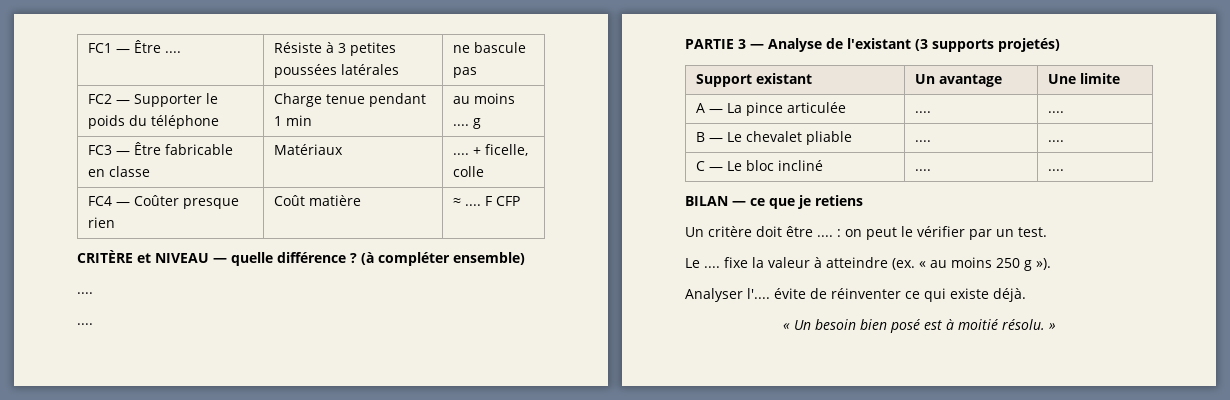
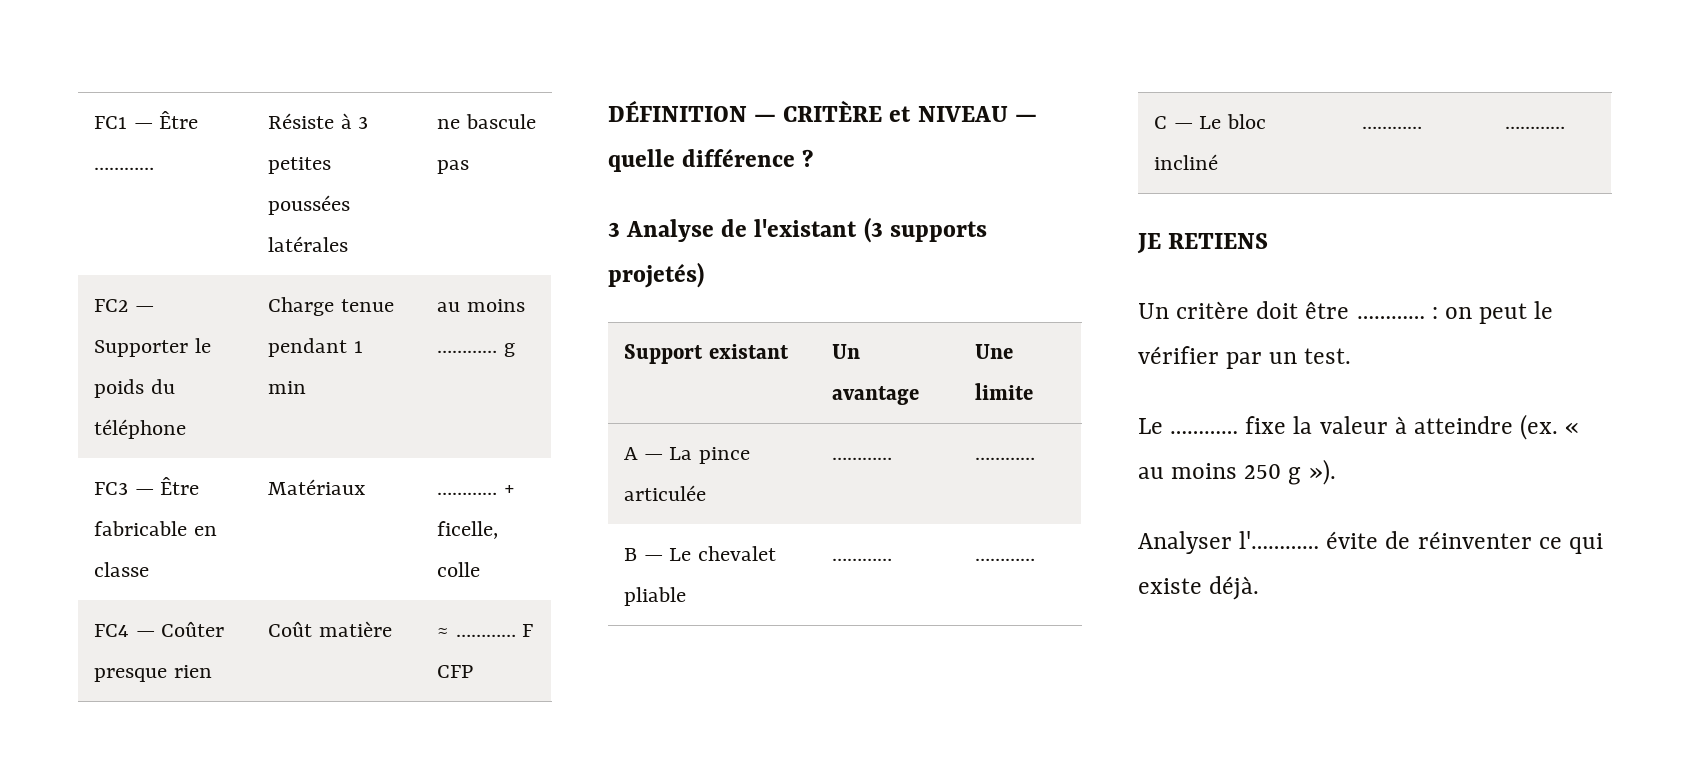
- FC1 — Être .... | Résiste à 3 petites poussées latérales | ne bascule pas
+ FC1 — Être ………… | Résiste à 3 petites poussées latérales | ne bascule pas
- FC2 — Supporter le poids du téléphone | Charge tenue pendant 1 min | au moins .... g
+ FC2 — Supporter le poids du téléphone | Charge tenue pendant 1 min | au moins ………… g
- FC3 — Être fabricable en classe | Matériaux | .... + ficelle, colle
+ FC3 — Être fabricable en classe | Matériaux | ………… + ficelle, colle
- FC4 — Coûter presque rien | Coût matière | ≈ .... F CFP
+ FC4 — Coûter presque rien | Coût matière | ≈ ………… F CFP
- CRITÈRE et NIVEAU — quelle différence ? (à compléter ensemble)
- ....
- ....
- PARTIE 3 — Analyse de l'existant (3 supports projetés)
+ DÉFINITION — CRITÈRE et NIVEAU — quelle différence ?
+ 3 Analyse de l'existant (3 supports projetés)
- A — La pince articulée | .... | ....
+ A — La pince articulée | ………… | …………
- B — Le chevalet pliable | .... | ....
+ B — Le chevalet pliable | ………… | …………
- C — Le bloc incliné | .... | ....
- BILAN — ce que je retiens
+ C — Le bloc incliné | ………… | …………
+ JE RETIENS
- Un critère doit être .... : on peut le vérifier par un test.
+ Un critère doit être ………… : on peut le vérifier par un test.
- Le .... fixe la valeur à atteindre (ex.
+ Le ………… fixe la valeur à atteindre (ex.
- Analyser l'.... évite de réinventer ce qui existe déjà.
+ Analyser l'………… évite de réinventer ce qui existe déjà.
- « Un besoin bien posé est à moitié résolu. »

